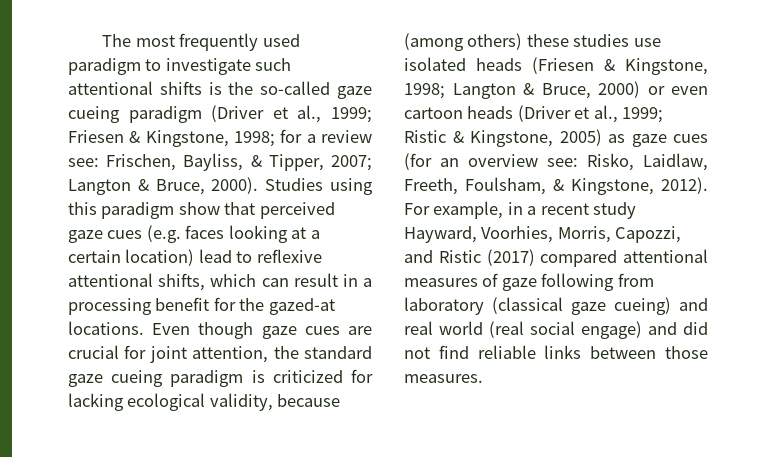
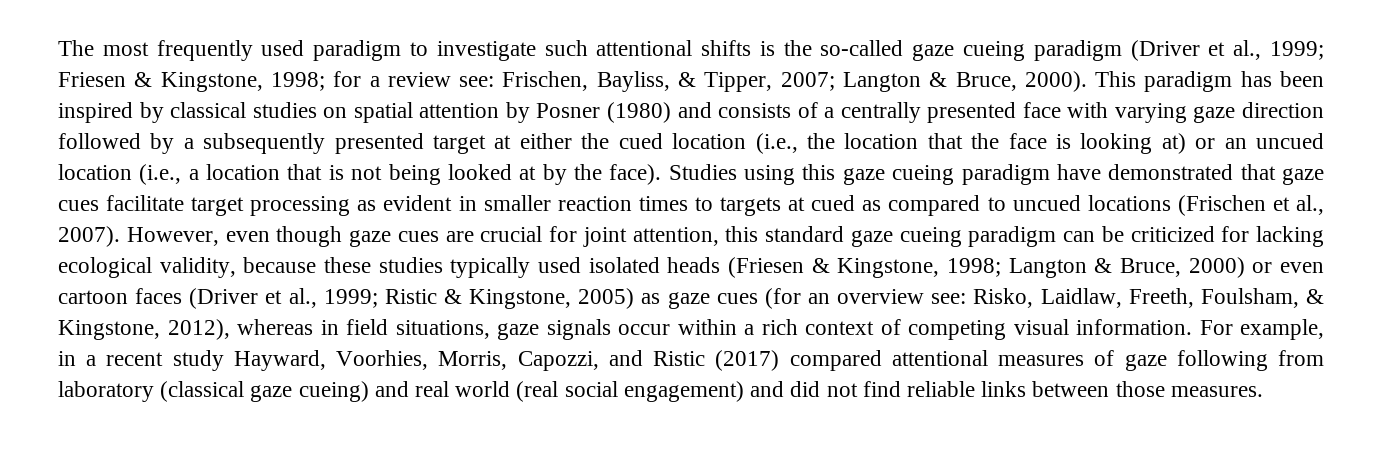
- Studies using this paradigm show that perceived gaze cues (e.g. faces looking at a certain location) lead to reflexive attentional shifts, which can result in a processing benefit for the gazed-at locations. Even though gaze cues are crucial for joint attention, the standard gaze cueing paradigm is criticized for lacking ecological validity, because (among others) these studies use isolated heads (Friesen & Kingstone, 1998; Langton & Bruce, 2000) or even cartoon heads (Driver et al., 1999; Ristic & Kingstone, 2005) as gaze cues (for an overview see: Risko, Laidlaw, Freeth, Foulsham, & Kingstone, 2012).
+ This paradigm has been inspired by classical studies on spatial attention by Posner (1980) and consists of a centrally presented face with varying gaze direction followed by a subsequently presented target at either the cued location (i.e., the location that the face is looking at) or an uncued location (i.e., a location that is not being looked at by the face). Studies using this gaze cueing paradigm have demonstrated that gaze cues facilitate target processing as evident in smaller reaction times to targets at cued as compared to uncued locations (Frischen et al., 2007). However, even though gaze cues are crucial for joint attention, this standard gaze cueing paradigm can be criticized for lacking ecological validity, because these studies typically used isolated heads (Friesen & Kingstone, 1998; Langton & Bruce, 2000) or even cartoon faces (Driver et al., 1999; Ristic & Kingstone, 2005) as gaze cues (for an overview see: Risko, Laidlaw, Freeth, Foulsham, & Kingstone, 2012), whereas in field situations, gaze signals occur within a rich context of competing visual information.
- For example, in a recent study Hayward, Voorhies, Morris, Capozzi, and Ristic (2017) compared attentional measures of gaze following from laboratory (classical gaze cueing) and real world (real social engage) and did not find reliable links between those measures.
+ For example, in a recent study Hayward, Voorhies, Morris, Capozzi, and Ristic (2017) compared attentional measures of gaze following from laboratory (classical gaze cueing) and real world (real social engagement) and did not find reliable links between those measures.

